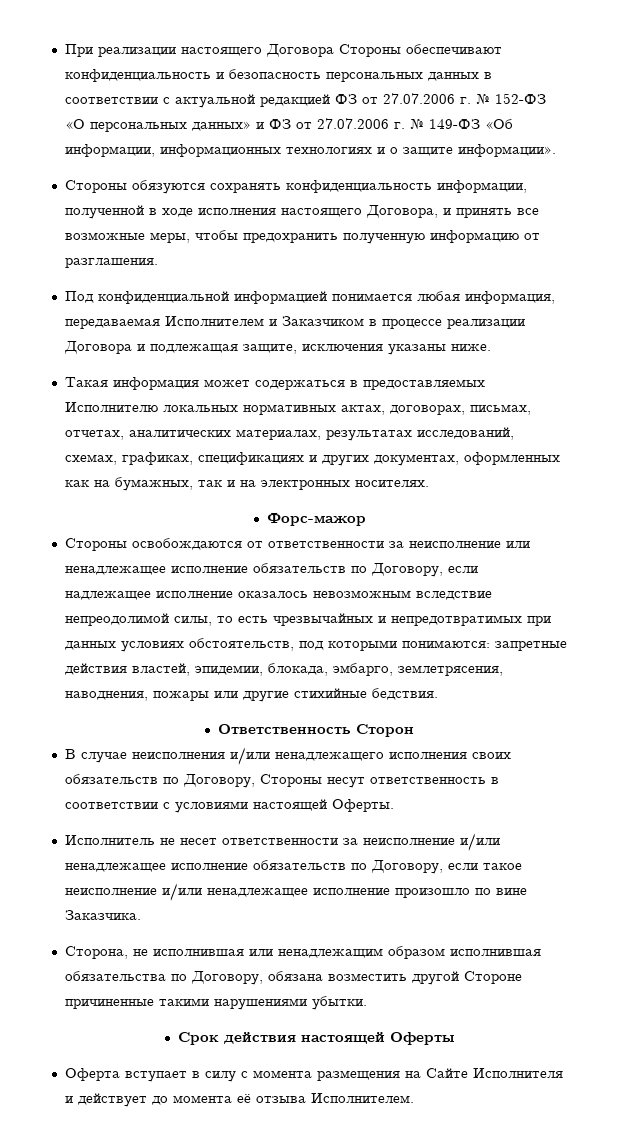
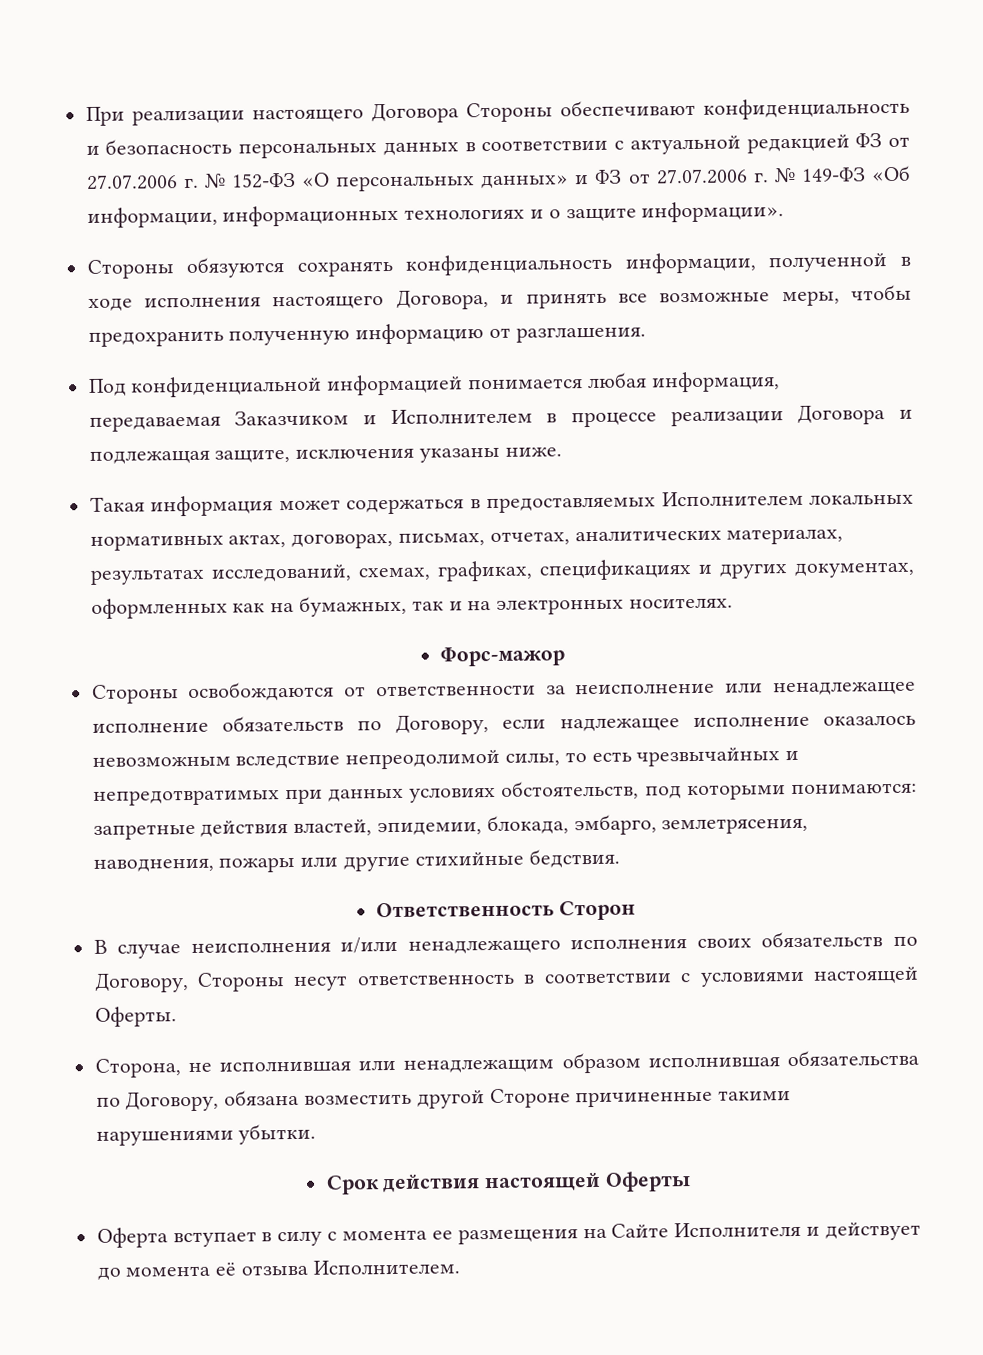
- Под конфиденциальной информацией понимается любая информация, передаваемая Исполнителем и Заказчиком в процессе реализации Договора и подлежащая защите, исключения указаны ниже.
+ Под конфиденциальной информацией понимается любая информация, передаваемая Заказчиком и Исполнителем в процессе реализации Договора и подлежащая защите, исключения указаны ниже.
- Такая информация может содержаться в предоставляемых Исполнителю локальных нормативных актах, договорах, письмах, отчетах, аналитических материалах, результатах исследований, схемах, графиках, спецификациях и других документах, оформленных как на бумажных, так и на электронных носителях.
+ Такая информация может содержаться в предоставляемых Исполнителем локальных нормативных актах, договорах, письмах, отчетах, аналитических материалах, результатах исследований, схемах, графиках, спецификациях и других документах, оформленных как на бумажных, так и на электронных носителях.
- Исполнитель не несет ответственности за неисполнение и/или ненадлежащее исполнение обязательств по Договору, если такое неисполнение и/или ненадлежащее исполнение произошло по вине Заказчика.
- Оферта вступает в силу с момента размещения на Сайте Исполнителя и действует до момента её отзыва Исполнителем.
+ Оферта вступает в силу с момента ее размещения на Сайте Исполнителя и действует до момента её отзыва Исполнителем.

